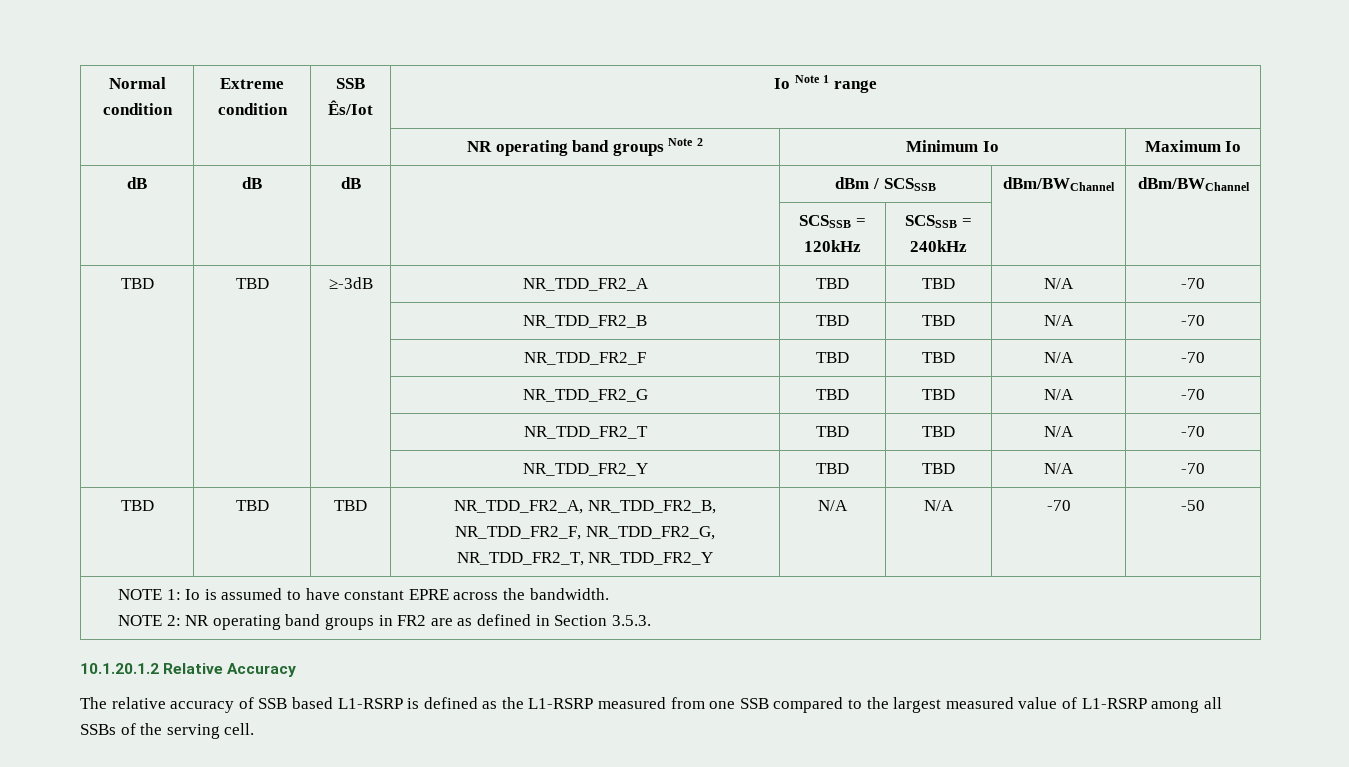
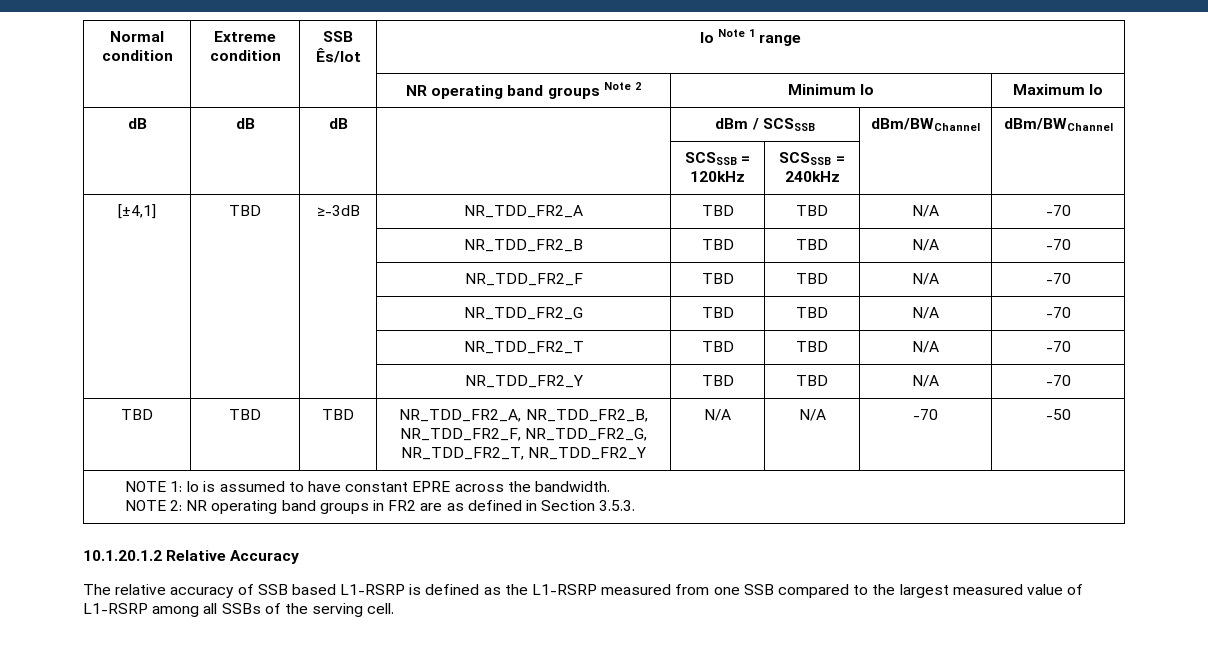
- TBD | TBD | ≥-3dB | NR_TDD_FR2_A | TBD | TBD | N/A | -70
+ [±4,1] | TBD | ≥-3dB | NR_TDD_FR2_A | TBD | TBD | N/A | -70

